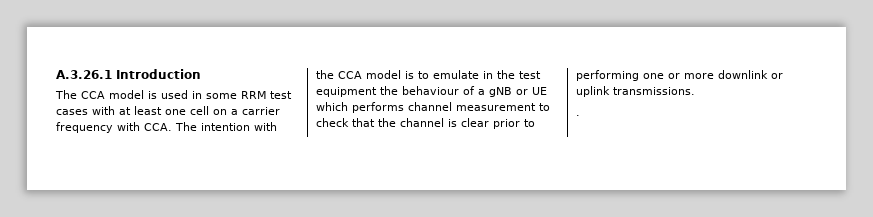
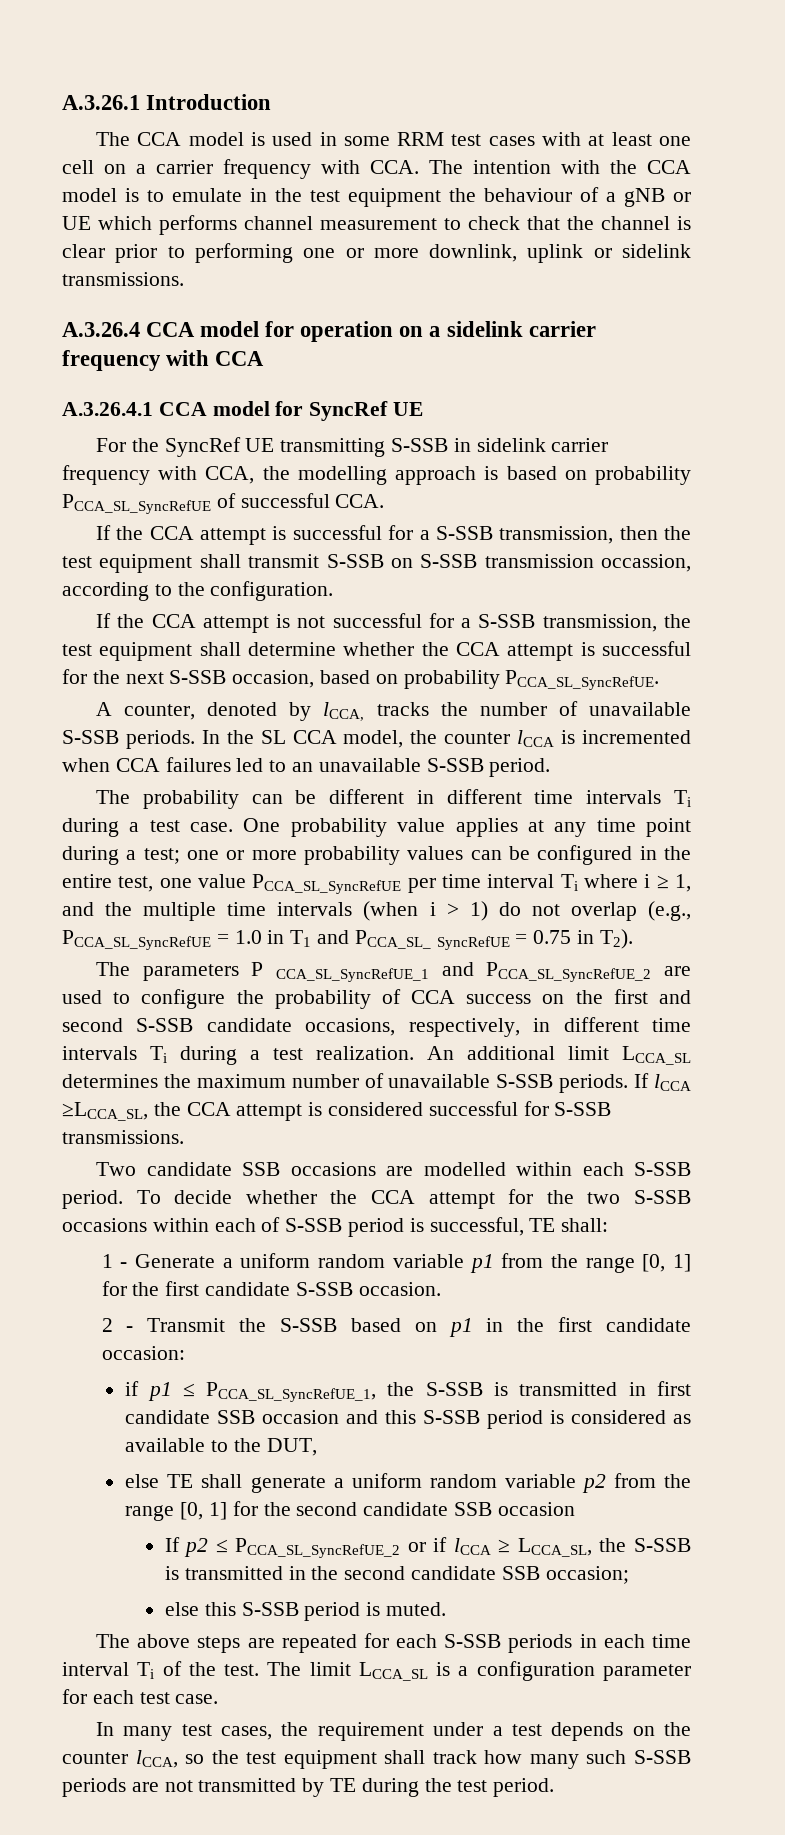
- The CCA model is used in some RRM test cases with at least one cell on a carrier frequency with CCA. The intention with the CCA model is to emulate in the test equipment the behaviour of a gNB or UE which performs channel measurement to check that the channel is clear prior to performing one or more downlink or uplink transmissions.
- .
+ The CCA model is used in some RRM test cases with at least one cell on a carrier frequency with CCA. The intention with the CCA model is to emulate in the test equipment the behaviour of a gNB or UE which performs channel measurement to check that the channel is clear prior to performing one or more downlink, uplink or sidelink transmissions.
+ A.3.26.4 CCA model for operation on a sidelink carrier frequency with CCA
+ A.3.26.4.1 CCA model for SyncRef UE
+ For the SyncRef UE transmitting S-SSB in sidelink carrier frequency with CCA, the modelling approach is based on probability PCCA_SL_SyncRefUE of successful CCA.
+ If the CCA attempt is successful for a S-SSB transmission, then the test equipment shall transmit S-SSB on S-SSB transmission occassion, according to the configuration.
+ If the CCA attempt is not successful for a S-SSB transmission, the test equipment shall determine whether the CCA attempt is successful for the next S-SSB occasion, based on probability PCCA_SL_SyncRefUE.
+ A counter, denoted by lCCA, tracks the number of unavailable S-SSB periods. In the SL CCA model, the counter lCCA is incremented when CCA failures led to an unavailable S-SSB period.
+ The probability can be different in different time intervals Ti during a test case. One probability value applies at any time point during a test; one or more probability values can be configured in the entire test, one value PCCA_SL_SyncRefUE per time interval Ti where i ≥ 1, and the multiple time intervals (when i > 1) do not overlap (e.g., PCCA_SL_SyncRefUE = 1.0 in T1 and PCCA_SL_ SyncRefUE = 0.75 in T2).
+ The parameters P CCA_SL_SyncRefUE_1 and PCCA_SL_SyncRefUE_2 are used to configure the probability of CCA success on the first and second S-SSB candidate occasions, respectively, in different time intervals Ti during a test realization. An additional limit LCCA_SL determines the maximum number of unavailable S-SSB periods. If lCCA ≥LCCA_SL, the CCA attempt is considered successful for S-SSB transmissions.
+ Two candidate SSB occasions are modelled within each S-SSB period. To decide whether the CCA attempt for the two S-SSB occasions within each of S-SSB period is successful, TE shall:
+ 1 - Generate a uniform random variable p1 from the range [0, 1] for the first candidate S-SSB occasion.
+ 2 - Transmit the S-SSB based on p1 in the first candidate occasion:
+ if p1 ≤ PCCA_SL_SyncRefUE_1, the S-SSB is transmitted in first candidate SSB occasion and this S-SSB period is considered as available to the DUT,
+ else TE shall generate a uniform random variable p2 from the range [0, 1] for the second candidate SSB occasion
+ If p2 ≤ PCCA_SL_SyncRefUE_2 or if lCCA ≥ LCCA_SL, the S-SSB is transmitted in the second candidate SSB occasion;
+ else this S-SSB period is muted.
+ The above steps are repeated for each S-SSB periods in each time interval Ti of the test. The limit LCCA_SL is a configuration parameter for each test case.
+ In many test cases, the requirement under a test depends on the counter lCCA, so the test equipment shall track how many such S-SSB periods are not transmitted by TE during the test period.

